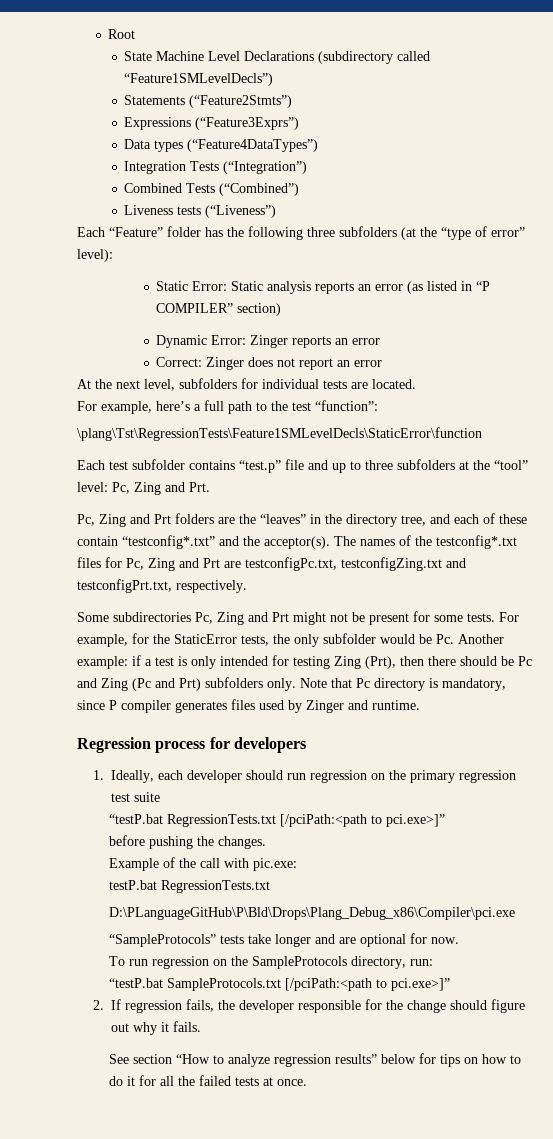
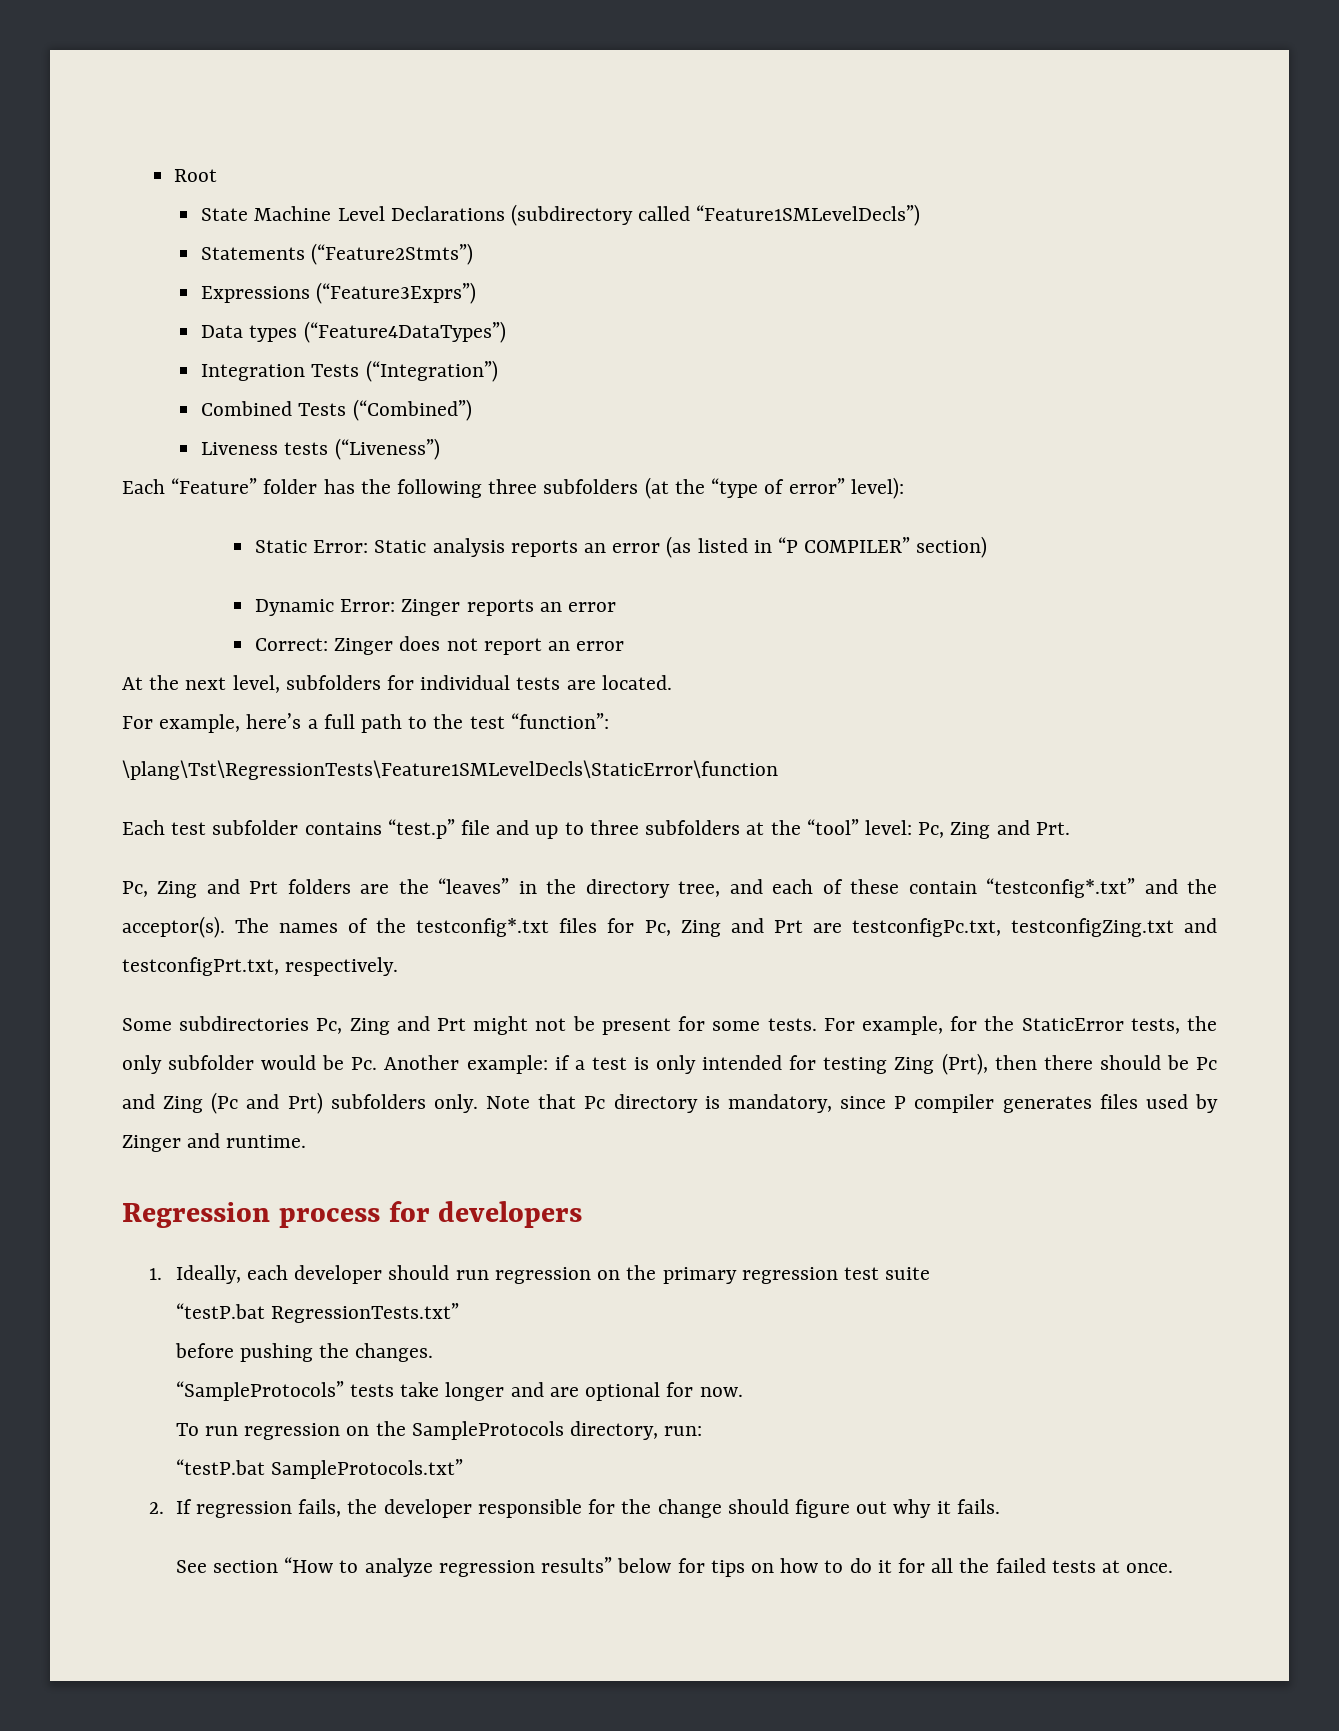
- “testP.bat RegressionTests.txt [/pciPath:<path to pci.exe>]”
+ “testP.bat RegressionTests.txt”
- Example of the call with pic.exe:
- testP.bat RegressionTests.txt
- D:\PLanguageGitHub\P\Bld\Drops\Plang_Debug_x86\Compiler\pci.exe
- “testP.bat SampleProtocols.txt [/pciPath:<path to pci.exe>]”
+ “testP.bat SampleProtocols.txt”

